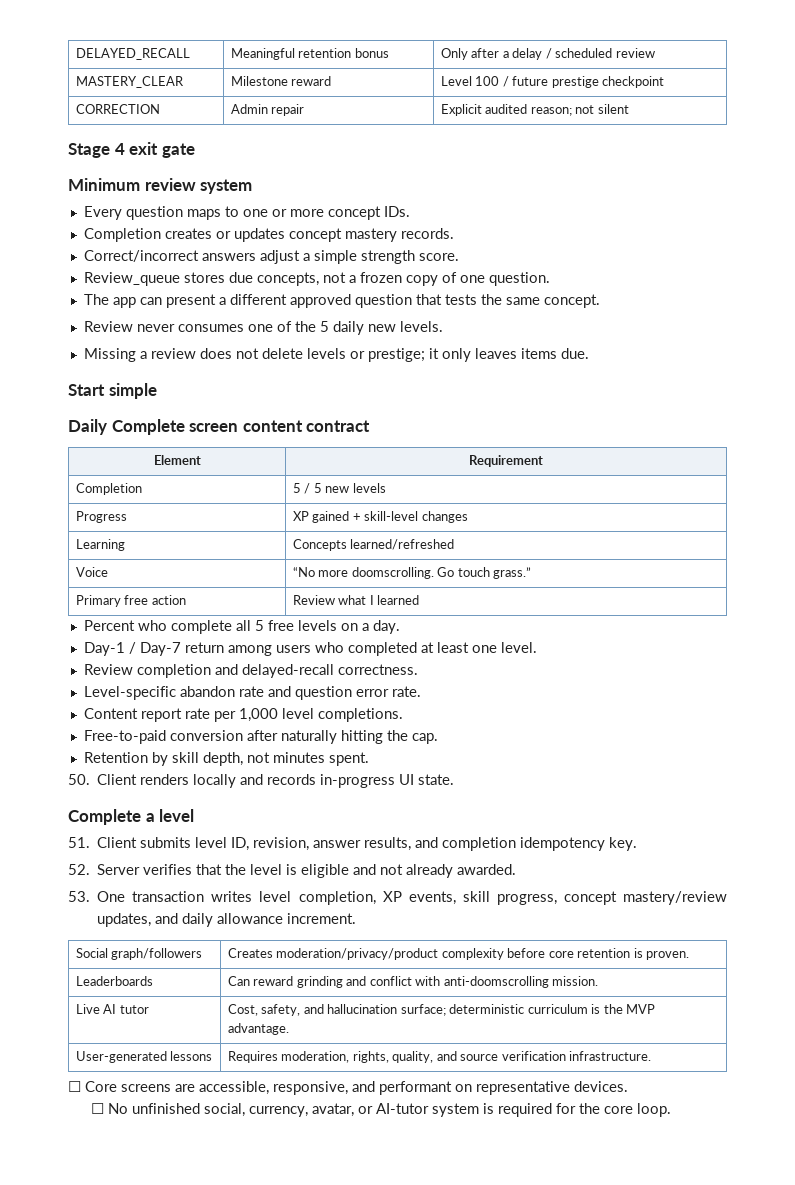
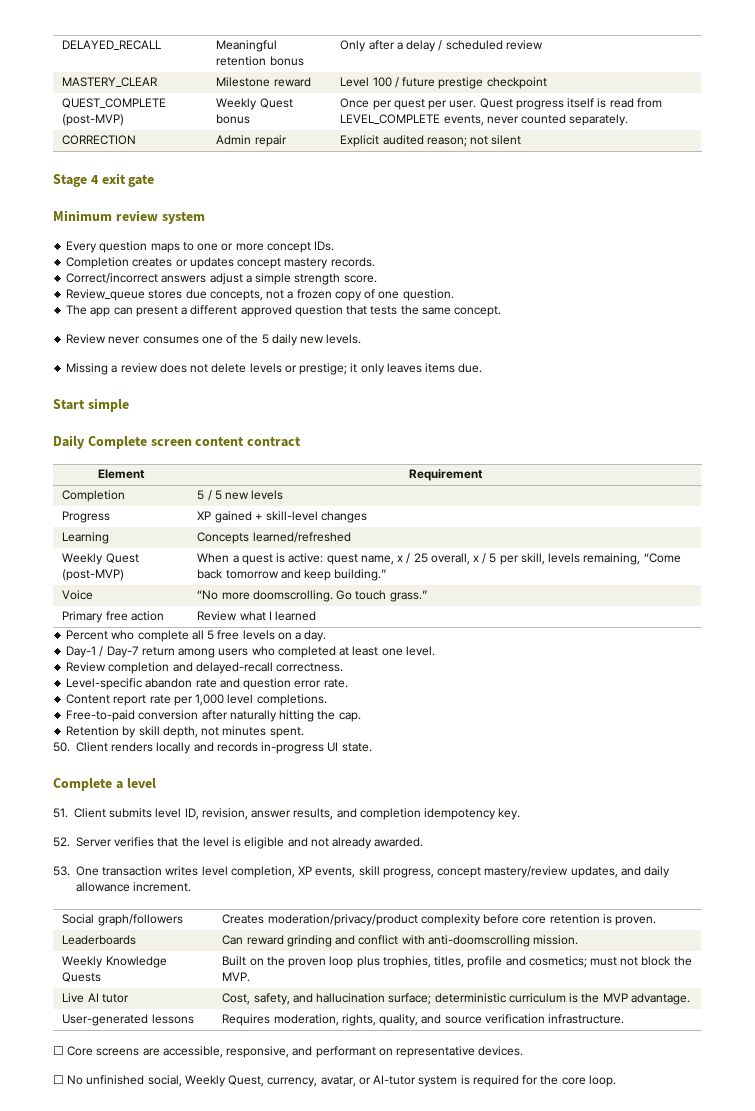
+ QUEST_COMPLETE (post-MVP) | Weekly Quest bonus | Once per quest per user. Quest progress itself is read from LEVEL_COMPLETE events, never counted separately.
+ Weekly Quest (post-MVP) | When a quest is active: quest name, x / 25 overall, x / 5 per skill, levels remaining, “Come back tomorrow and keep building.”
+ Weekly Knowledge Quests | Built on the proven loop plus trophies, titles, profile and cosmetics; must not block the MVP.
- ☐ No unfinished social, currency, avatar, or AI-tutor system is required for the core loop.
+ ☐ No unfinished social, Weekly Quest, currency, avatar, or AI-tutor system is required for the core loop.

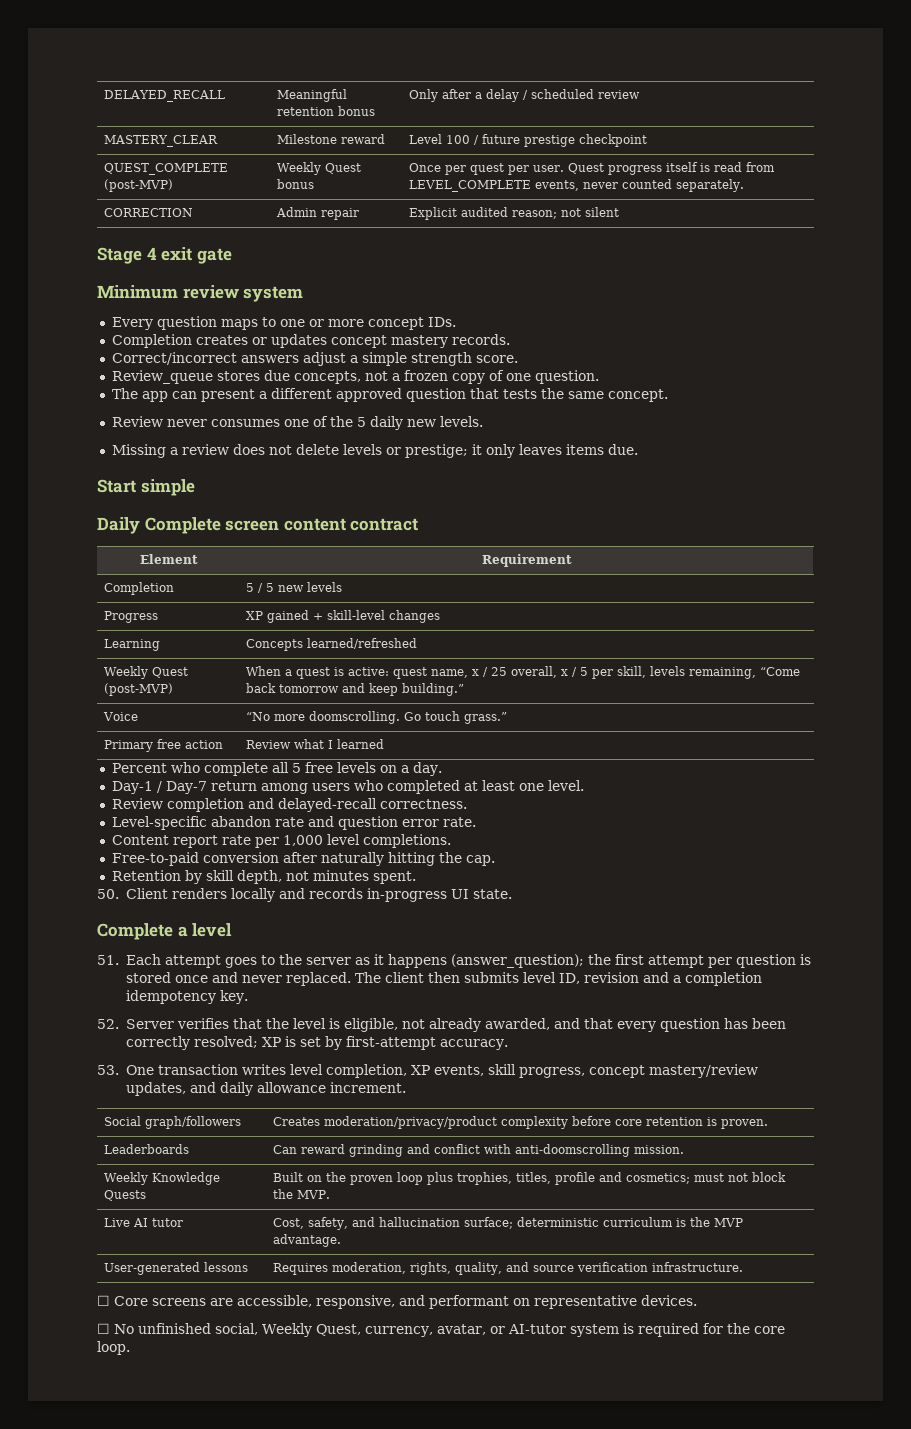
- 51. Client submits level ID, revision, answer results, and completion idempotency key.
+ 51. Each attempt goes to the server as it happens (answer_question); the first attempt per question is stored once and never replaced. The client then submits level ID, revision and a completion idempotency key.
- 52. Server verifies that the level is eligible and not already awarded.
+ 52. Server verifies that the level is eligible, not already awarded, and that every question has been correctly resolved; XP is set by first-attempt accuracy.

